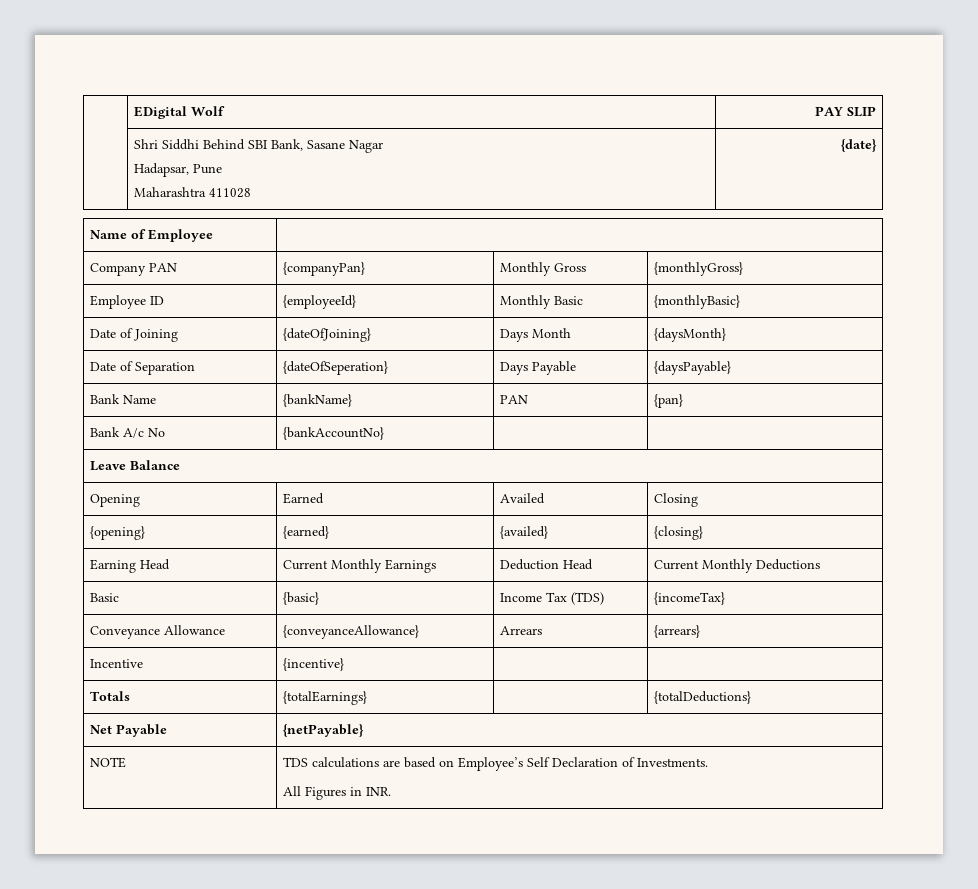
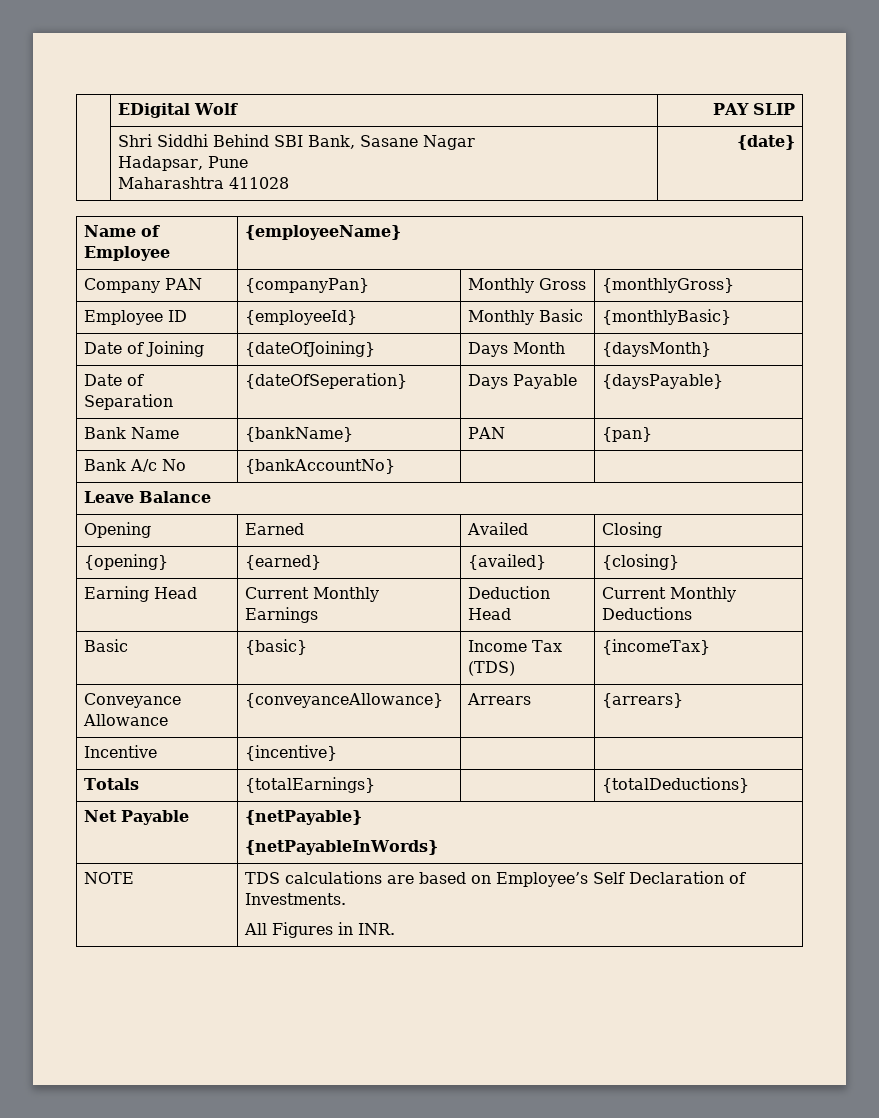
- Name of Employee |
+ Name of Employee | {employeeName}
  Net Payable | {netPayable}
+ {netPayableInWords}

